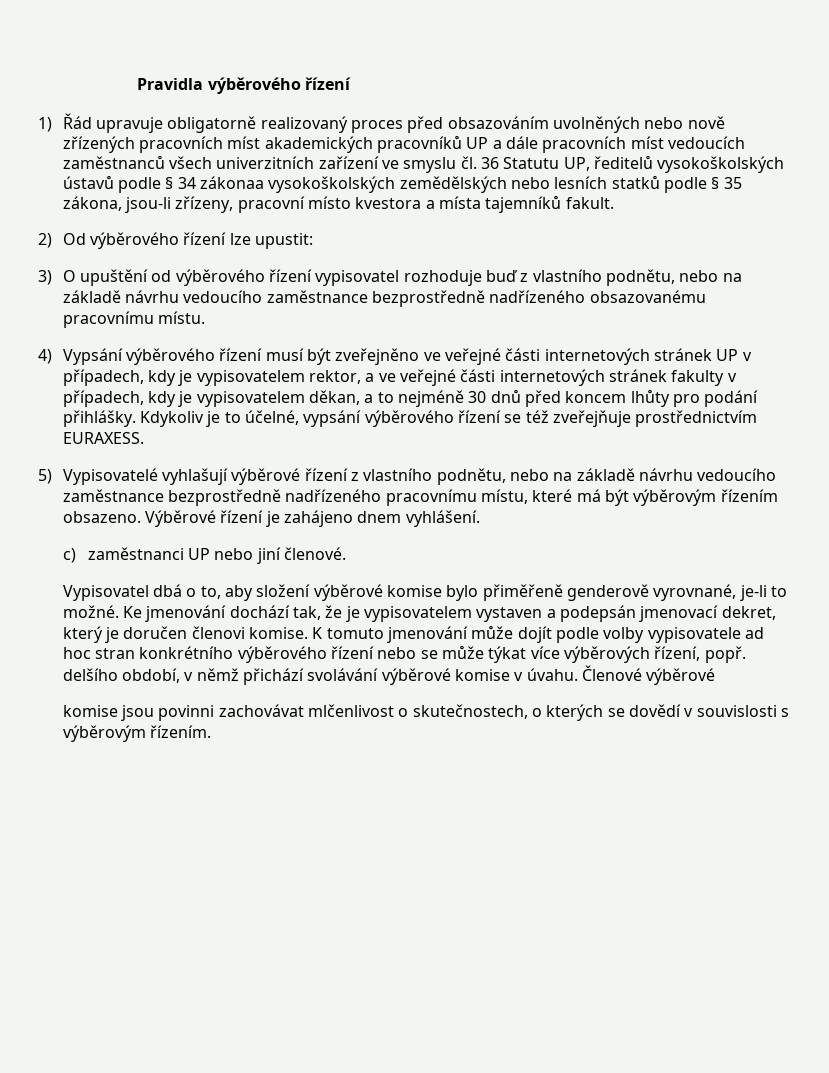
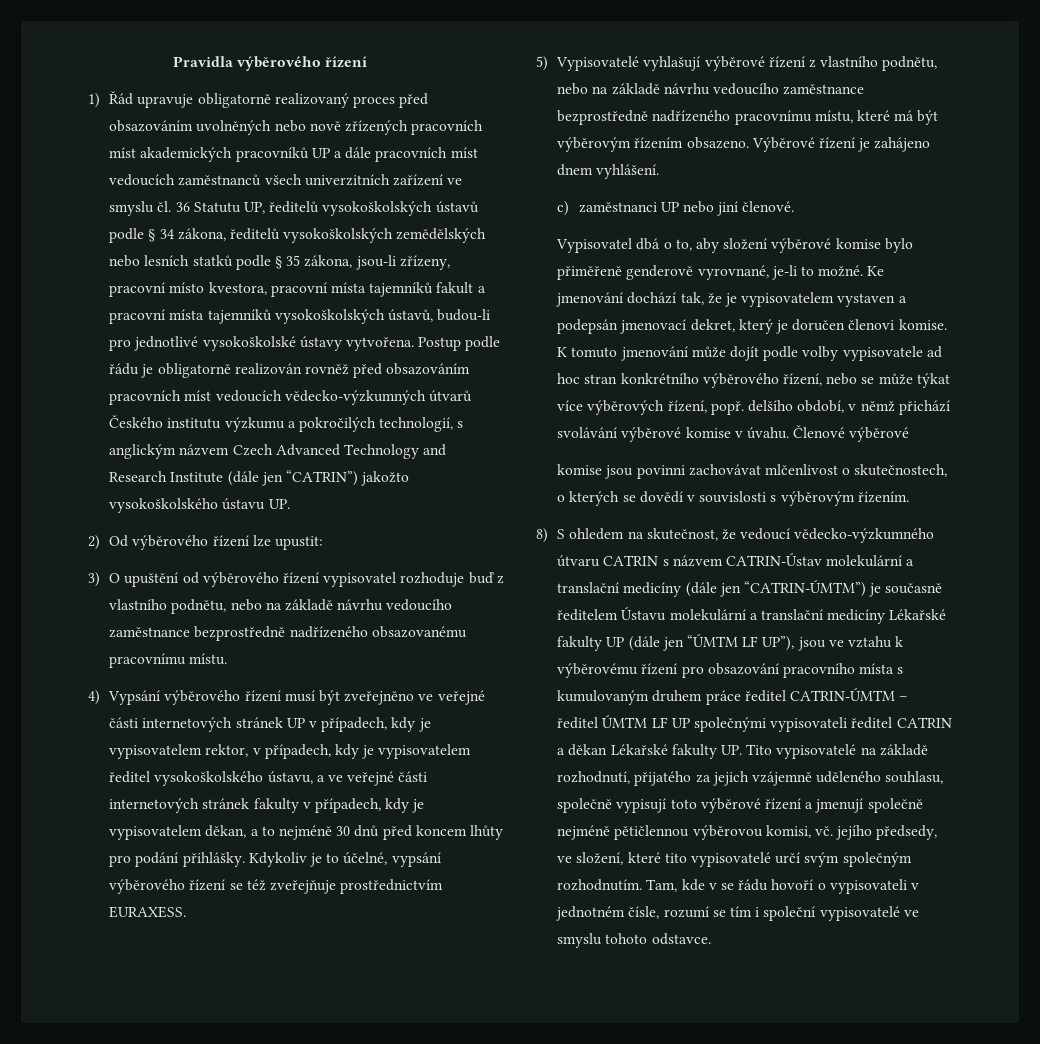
- 1) Řád upravuje obligatorně realizovaný proces před obsazováním uvolněných nebo nově zřízených pracovních míst akademických pracovníků UP a dále pracovních míst vedoucích zaměstnanců všech univerzitních zařízení ve smyslu čl. 36 Statutu UP, ředitelů vysokoškolských ústavů podle § 34 zákonaa vysokoškolských zemědělských nebo lesních statků podle § 35 zákona, jsou-li zřízeny, pracovní místo kvestora a místa tajemníků fakult.
+ 1) Řád upravuje obligatorně realizovaný proces před obsazováním uvolněných nebo nově zřízených pracovních míst akademických pracovníků UP a dále pracovních míst vedoucích zaměstnanců všech univerzitních zařízení ve smyslu čl. 36 Statutu UP, ředitelů vysokoškolských ústavů podle § 34 zákona, ředitelů vysokoškolských zemědělských nebo lesních statků podle § 35 zákona, jsou-li zřízeny, pracovní místo kvestora, pracovní místa tajemníků fakult a pracovní místa tajemníků vysokoškolských ústavů, budou-li pro jednotlivé vysokoškolské ústavy vytvořena. Postup podle řádu je obligatorně realizován rovněž před obsazováním pracovních míst vedoucích vědecko-výzkumných útvarů Českého institutu výzkumu a pokročilých technologií, s anglickým názvem Czech Advanced Technology and Research Institute (dále jen “CATRIN”) jakožto vysokoškolského ústavu UP.
- 4) Vypsání výběrového řízení musí být zveřejněno ve veřejné části internetových stránek UP v případech, kdy je vypisovatelem rektor, a ve veřejné části internetových stránek fakulty v případech, kdy je vypisovatelem děkan, a to nejméně 30 dnů před koncem lhůty pro podání přihlášky.
+ 4) Vypsání výběrového řízení musí být zveřejněno ve veřejné části internetových stránek UP v případech, kdy je vypisovatelem rektor, v případech, kdy je vypisovatelem ředitel vysokoškolského ústavu, a ve veřejné části internetových stránek fakulty v případech, kdy je vypisovatelem děkan, a to nejméně 30 dnů před koncem lhůty pro podání přihlášky.
- K tomuto jmenování může dojít podle volby vypisovatele ad hoc stran konkrétního výběrového řízení nebo se může týkat více výběrových řízení, popř. delšího období, v němž přichází svolávání výběrové komise v úvahu.
+ K tomuto jmenování může dojít podle volby vypisovatele ad hoc stran konkrétního výběrového řízení, nebo se může týkat více výběrových řízení, popř. delšího období, v němž přichází svolávání výběrové komise v úvahu.
+ 8) S ohledem na skutečnost, že vedoucí vědecko-výzkumného útvaru CATRIN s názvem CATRIN-Ústav molekulární a translační medicíny (dále jen “CATRIN-ÚMTM”) je současně ředitelem Ústavu molekulární a translační medicíny Lékařské fakulty UP (dále jen “ÚMTM LF UP”), jsou ve vztahu k výběrovému řízení pro obsazování pracovního místa s kumulovaným druhem práce ředitel CATRIN-ÚMTM – ředitel ÚMTM LF UP společnými vypisovateli ředitel CATRIN a děkan Lékařské fakulty UP. Tito vypisovatelé na základě rozhodnutí, přijatého za jejich vzájemně uděleného souhlasu, společně vypisují toto výběrové řízení a jmenují společně nejméně pětičlennou výběrovou komisi, vč. jejího předsedy, ve složení, které tito vypisovatelé určí svým společným rozhodnutím. Tam, kde v se řádu hovoří o vypisovateli v jednotném čísle, rozumí se tím i společní vypisovatelé ve smyslu tohoto odstavce.

